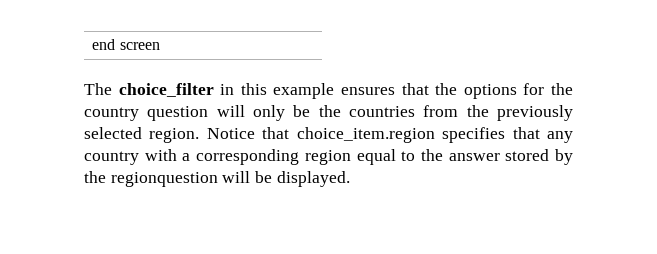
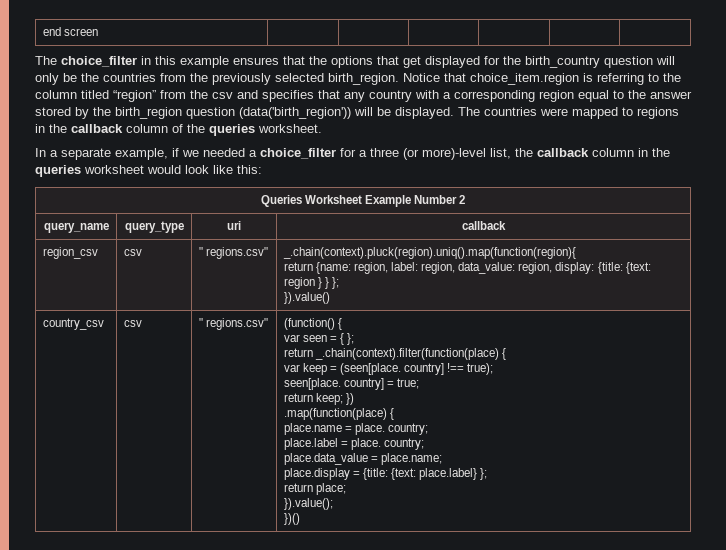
- The choice_filter in this example ensures that the options for the country question will only be the countries from the previously selected region.
+ The choice_filter in this example ensures that the options that get displayed for the birth_country question will only be the countries from the previously selected birth_region.
- Notice that choice_item.region specifies that any country with a corresponding region equal to the answer stored by the regionquestion will be displayed.
+ Notice that choice_item.region is referring to the column titled “region” from the csv and specifies that any country with a corresponding region equal to the answer stored by the birth_region question (data('birth_region')) will be displayed. The countries were mapped to regions in the callback column of the queries worksheet.
+ In a separate example, if we needed a choice_filter for a three (or more)-level list, the callback column in the queries worksheet would look like this:
+ Queries Worksheet Example Number 2
+ query_name | query_type | uri | callback
+ region_csv | csv | " regions.csv" | _.chain(context).pluck(region).uniq().map(function(region){
+ return {name: region, label: region, data_value: region, display: {title: {text: region } } };
+ }).value()
+ country_csv | csv | " regions.csv" | (function() {
+ var seen = { };
+ return _.chain(context).filter(function(place) {
+ var keep = (seen[place. country] !== true);
+ seen[place. country] = true;
+ return keep; })
+ .map(function(place) {
+ place.name = place. country;
+ place.label = place. country;
+ place.data_value = place.name;
+ place.display = {title: {text: place.label} };
+ return place;
+ }).value();
+ })()

